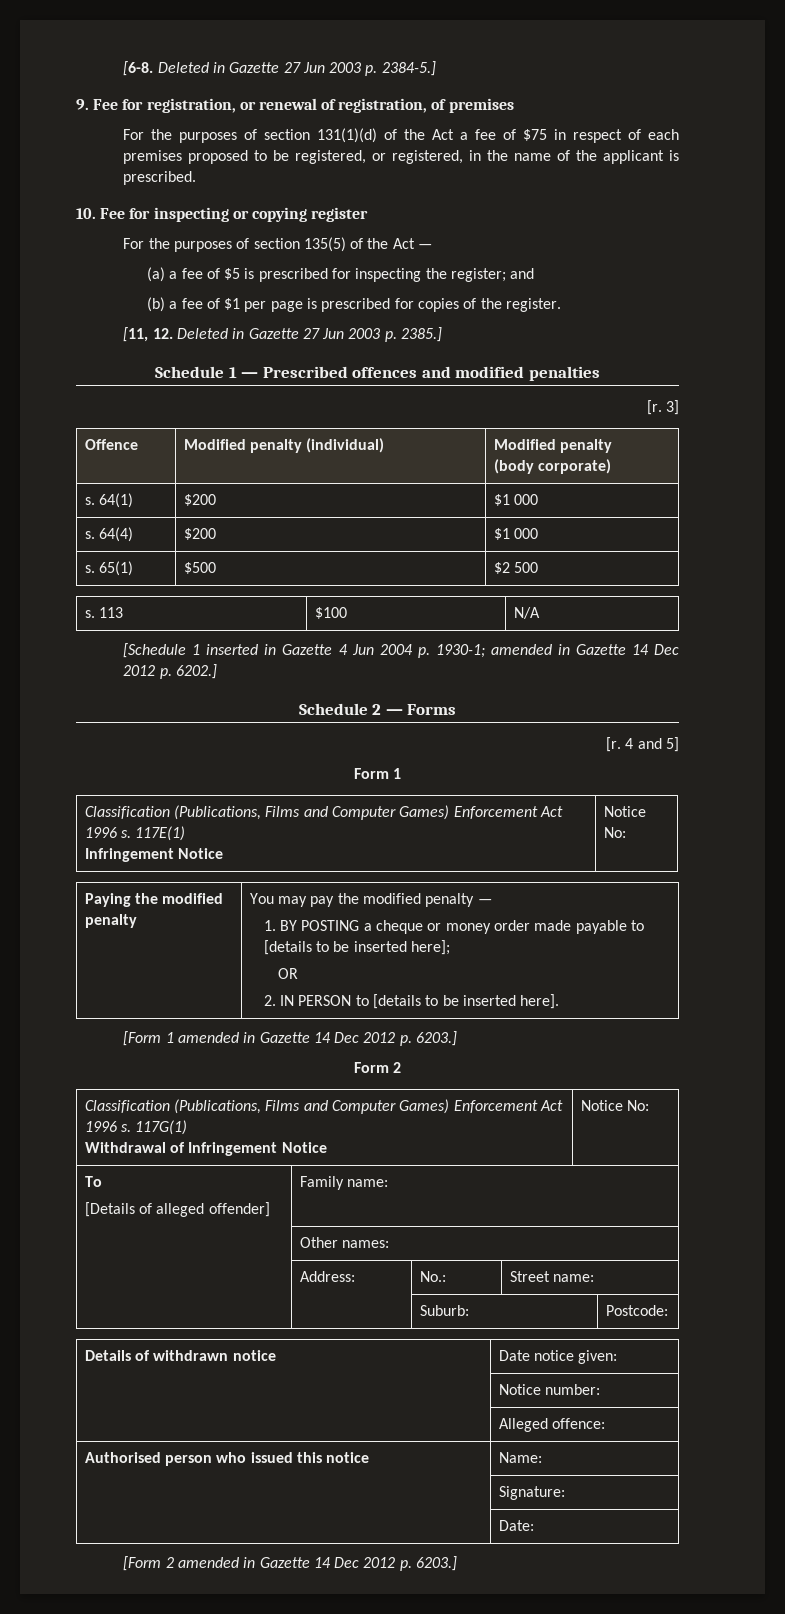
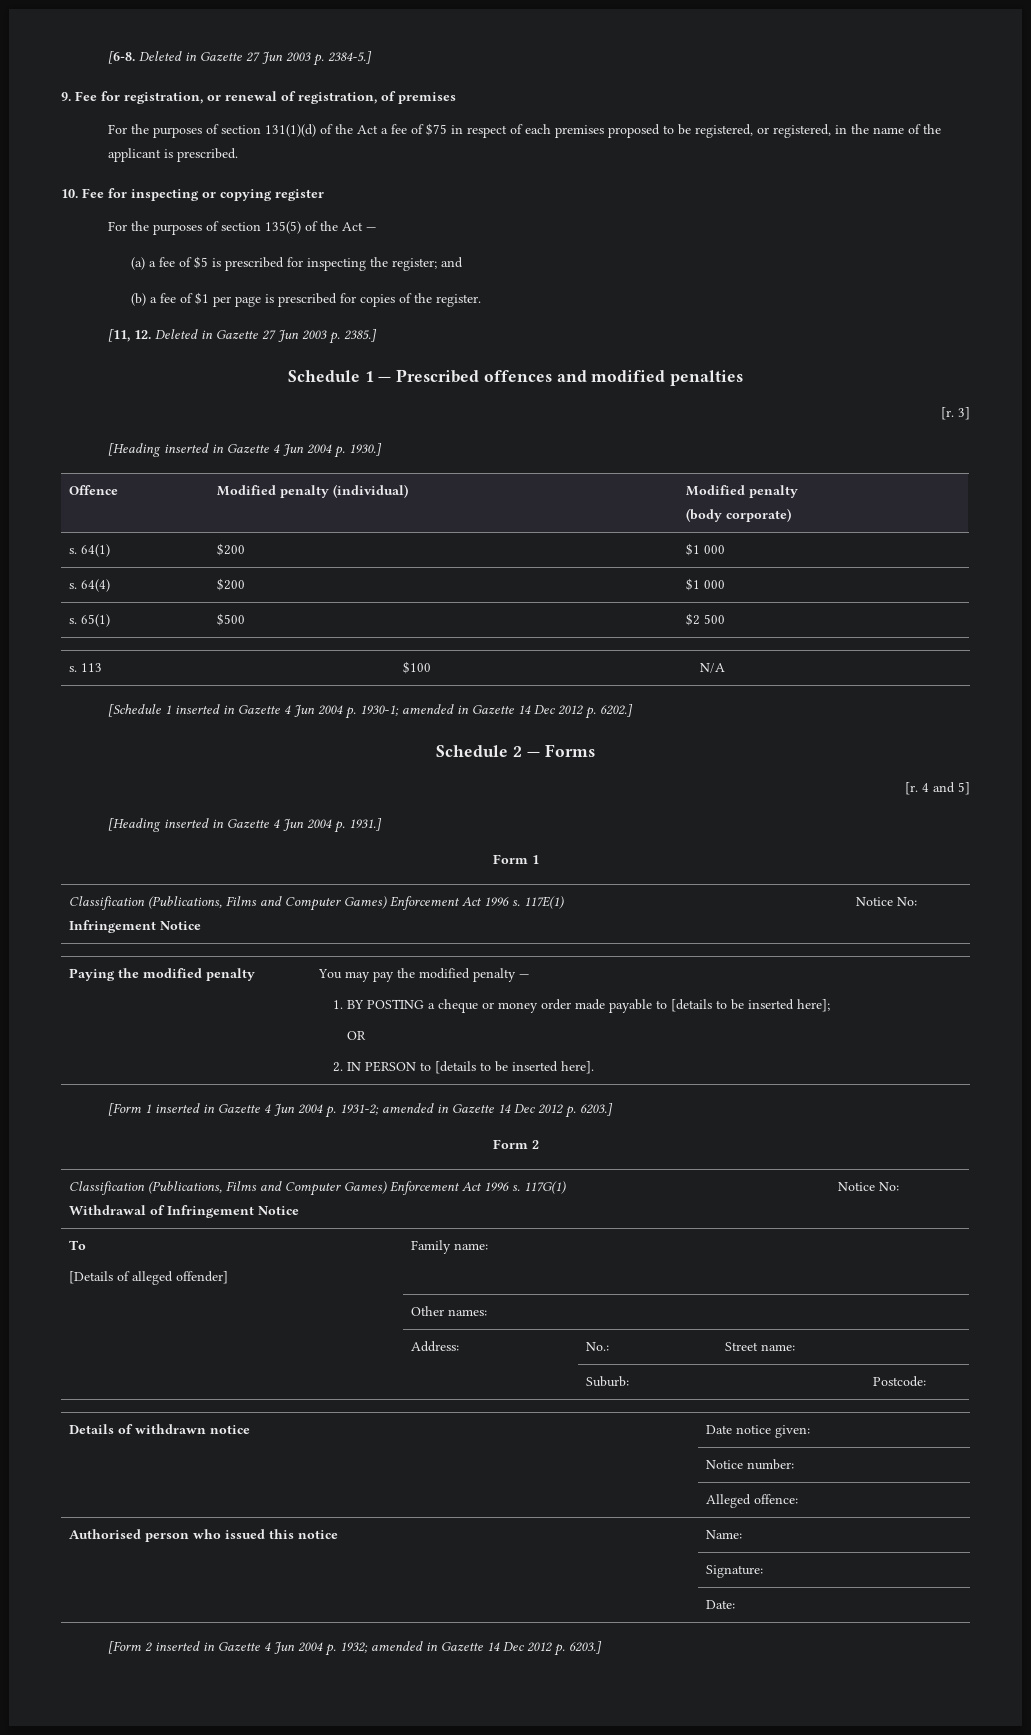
+ [Heading inserted in Gazette 4 Jun 2004 p. 1930.]
+ [Heading inserted in Gazette 4 Jun 2004 p. 1931.]
- [Form 1 amended in Gazette 14 Dec 2012 p. 6203.]
+ [Form 1 inserted in Gazette 4 Jun 2004 p. 1931-2; amended in Gazette 14 Dec 2012 p. 6203.]
- [Form 2 amended in Gazette 14 Dec 2012 p. 6203.]
+ [Form 2 inserted in Gazette 4 Jun 2004 p. 1932; amended in Gazette 14 Dec 2012 p. 6203.]

